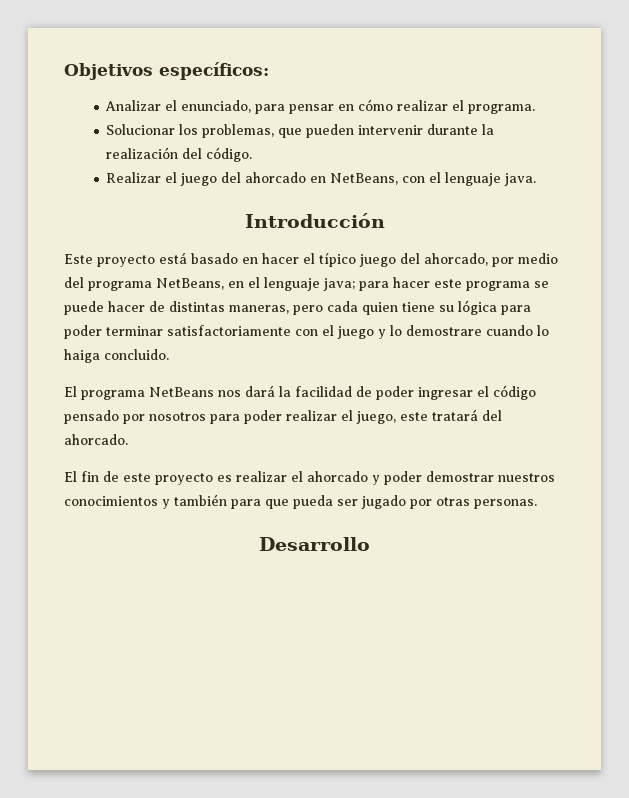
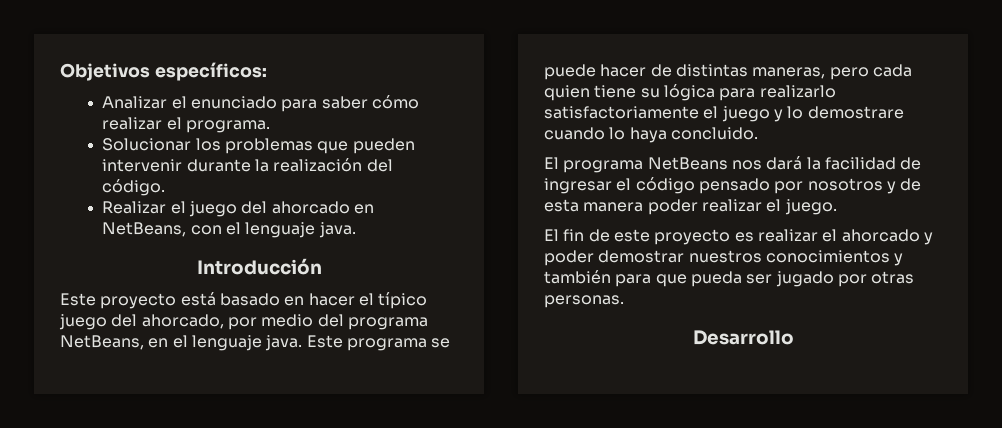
- Analizar el enunciado, para pensar en cómo realizar el programa.
+ Analizar el enunciado para saber cómo realizar el programa.
- Solucionar los problemas, que pueden intervenir durante la realización del código.
+ Solucionar los problemas que pueden intervenir durante la realización del código.
- Este proyecto está basado en hacer el típico juego del ahorcado, por medio del programa NetBeans, en el lenguaje java; para hacer este programa se puede hacer de distintas maneras, pero cada quien tiene su lógica para poder terminar satisfactoriamente con el juego y lo demostrare cuando lo haiga concluido.
+ Este proyecto está basado en hacer el típico juego del ahorcado, por medio del programa NetBeans, en el lenguaje java. Este programa se puede hacer de distintas maneras, pero cada quien tiene su lógica para realizarlo satisfactoriamente el juego y lo demostrare cuando lo haya concluido.
- El programa NetBeans nos dará la facilidad de poder ingresar el código pensado por nosotros para poder realizar el juego, este tratará del ahorcado.
+ El programa NetBeans nos dará la facilidad de ingresar el código pensado por nosotros y de esta manera poder realizar el juego.

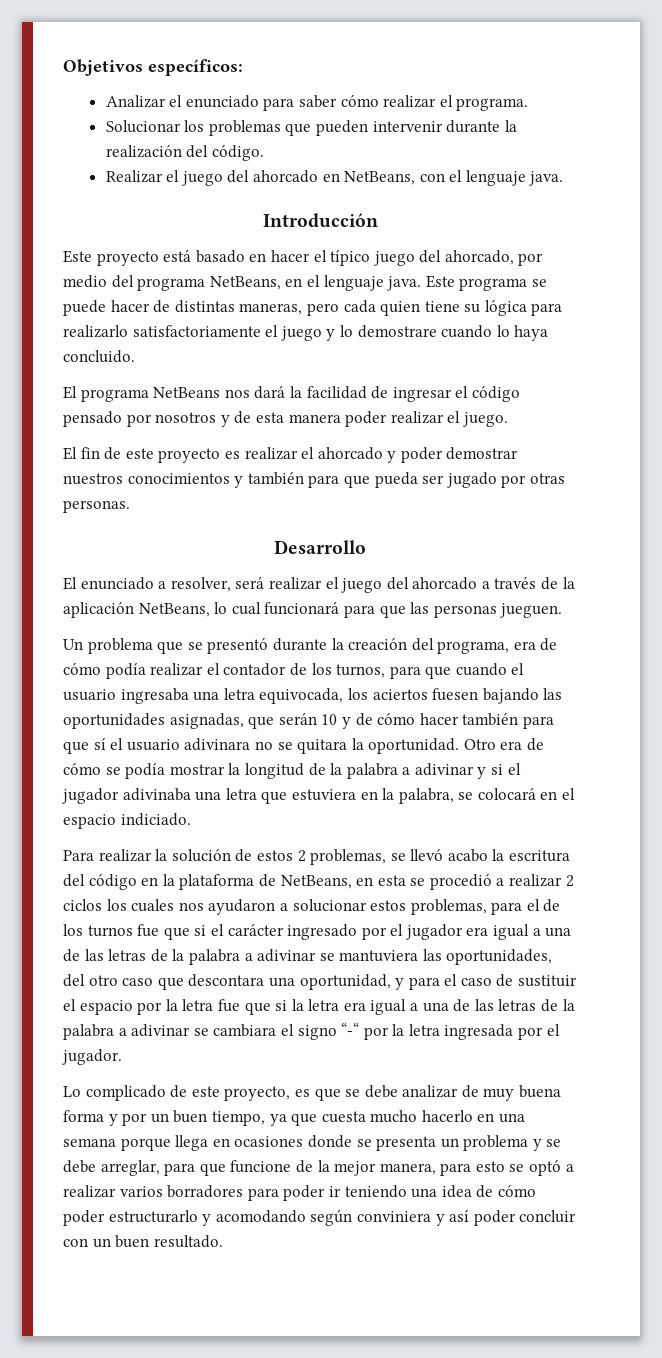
+ El enunciado a resolver, será realizar el juego del ahorcado a través de la aplicación NetBeans, lo cual funcionará para que las personas jueguen.
+ Un problema que se presentó durante la creación del programa, era de cómo podía realizar el contador de los turnos, para que cuando el usuario ingresaba una letra equivocada, los aciertos fuesen bajando las oportunidades asignadas, que serán 10 y de cómo hacer también para que sí el usuario adivinara no se quitara la oportunidad. Otro era de cómo se podía mostrar la longitud de la palabra a adivinar y si el jugador adivinaba una letra que estuviera en la palabra, se colocará en el espacio indiciado.
+ Para realizar la solución de estos 2 problemas, se llevó acabo la escritura del código en la plataforma de NetBeans, en esta se procedió a realizar 2 ciclos los cuales nos ayudaron a solucionar estos problemas, para el de los turnos fue que si el carácter ingresado por el jugador era igual a una de las letras de la palabra a adivinar se mantuviera las oportunidades, del otro caso que descontara una oportunidad, y para el caso de sustituir el espacio por la letra fue que si la letra era igual a una de las letras de la palabra a adivinar se cambiara el signo “-“ por la letra ingresada por el jugador.
+ Lo complicado de este proyecto, es que se debe analizar de muy buena forma y por un buen tiempo, ya que cuesta mucho hacerlo en una semana porque llega en ocasiones donde se presenta un problema y se debe arreglar, para que funcione de la mejor manera, para esto se optó a realizar varios borradores para poder ir teniendo una idea de cómo poder estructurarlo y acomodando según conviniera y así poder concluir con un buen resultado.

